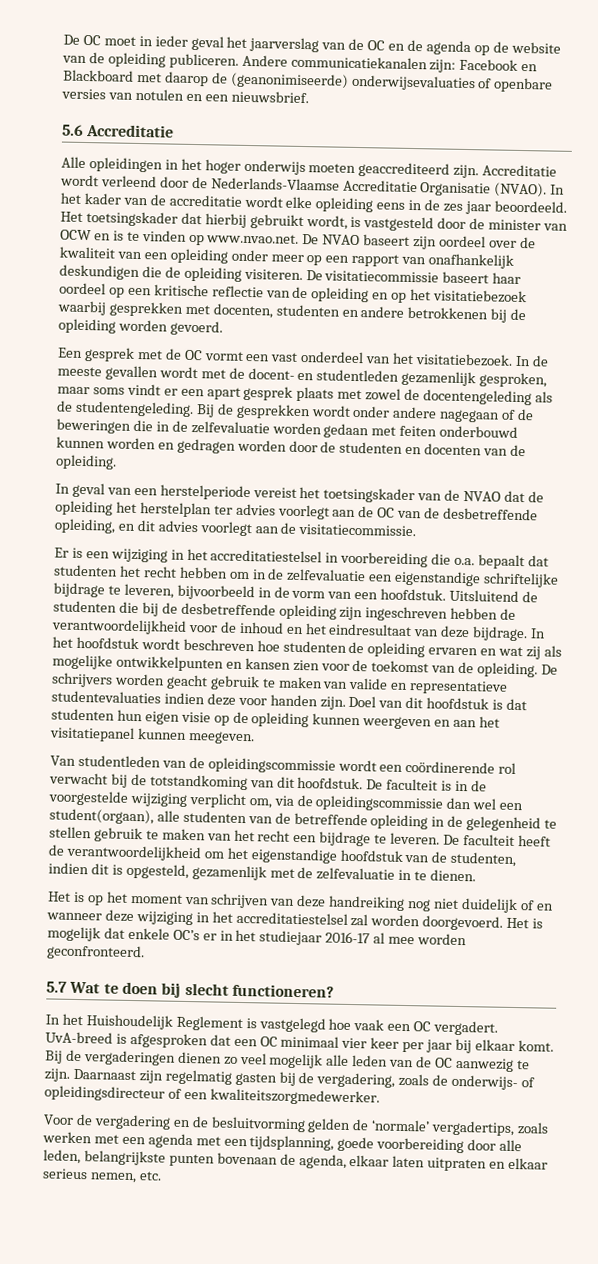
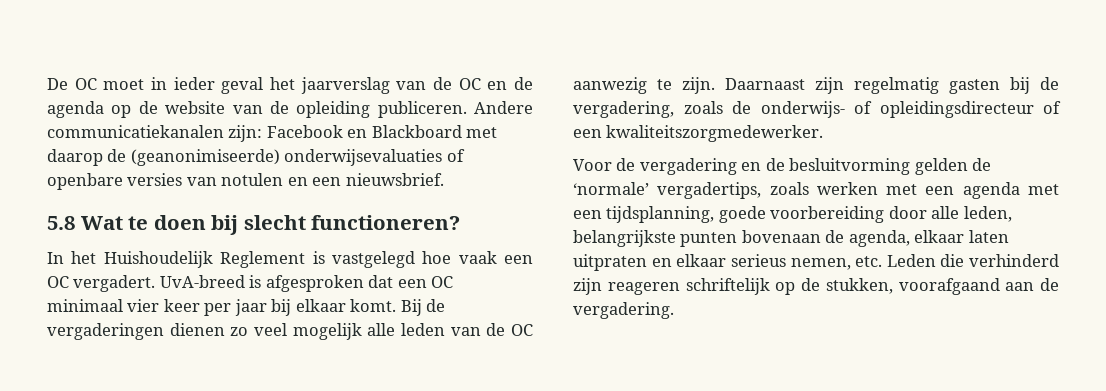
- 5.6 Accreditatie
- Alle opleidingen in het hoger onderwijs moeten geaccrediteerd zijn. Accreditatie wordt verleend door de Nederlands-Vlaamse Accreditatie Organisatie (NVAO). In het kader van de accreditatie wordt elke opleiding eens in de zes jaar beoordeeld. Het toetsingskader dat hierbij gebruikt wordt, is vastgesteld door de minister van OCW en is te vinden op www.nvao.net. De NVAO baseert zijn oordeel over de kwaliteit van een opleiding onder meer op een rapport van onafhankelijk deskundigen die de opleiding visiteren. De visitatiecommissie baseert haar oordeel op een kritische reflectie van de opleiding en op het visitatiebezoek waarbij gesprekken met docenten, studenten en andere betrokkenen bij de opleiding worden gevoerd.
- Een gesprek met de OC vormt een vast onderdeel van het visitatiebezoek. In de meeste gevallen wordt met de docent- en studentleden gezamenlijk gesproken, maar soms vindt er een apart gesprek plaats met zowel de docentengeleding als de studentengeleding. Bij de gesprekken wordt onder andere nagegaan of de beweringen die in de zelfevaluatie worden gedaan met feiten onderbouwd kunnen worden en gedragen worden door de studenten en docenten van de opleiding.
- In geval van een herstelperiode vereist het toetsingskader van de NVAO dat de opleiding het herstelplan ter advies voorlegt aan de OC van de desbetreffende opleiding, en dit advies voorlegt aan de visitatiecommissie.
- Er is een wijziging in het accreditatiestelsel in voorbereiding die o.a. bepaalt dat studenten het recht hebben om in de zelfevaluatie een eigenstandige schriftelijke bijdrage te leveren, bijvoorbeeld in de vorm van een hoofdstuk. Uitsluitend de studenten die bij de desbetreffende opleiding zijn ingeschreven hebben de verantwoordelijkheid voor de inhoud en het eindresultaat van deze bijdrage. In het hoofdstuk wordt beschreven hoe studenten de opleiding ervaren en wat zij als mogelijke ontwikkelpunten en kansen zien voor de toekomst van de opleiding. De schrijvers worden geacht gebruik te maken van valide en representatieve studentevaluaties indien deze voor handen zijn. Doel van dit hoofdstuk is dat studenten hun eigen visie op de opleiding kunnen weergeven en aan het visitatiepanel kunnen meegeven.
- Van studentleden van de opleidingscommissie wordt een coördinerende rol verwacht bij de totstandkoming van dit hoofdstuk. De faculteit is in de voorgestelde wijziging verplicht om, via de opleidingscommissie dan wel een student(orgaan), alle studenten van de betreffende opleiding in de gelegenheid te stellen gebruik te maken van het recht een bijdrage te leveren. De faculteit heeft de verantwoordelijkheid om het eigenstandige hoofdstuk van de studenten, indien dit is opgesteld, gezamenlijk met de zelfevaluatie in te dienen.
- Het is op het moment van schrijven van deze handreiking nog niet duidelijk of en wanneer deze wijziging in het accreditatiestelsel zal worden doorgevoerd. Het is mogelijk dat enkele OC’s er in het studiejaar 2016-17 al mee worden geconfronteerd.
- 5.7 Wat te doen bij slecht functioneren?
+ 5.8 Wat te doen bij slecht functioneren?
- Voor de vergadering en de besluitvorming gelden de ‘normale’ vergadertips, zoals werken met een agenda met een tijdsplanning, goede voorbereiding door alle leden, belangrijkste punten bovenaan de agenda, elkaar laten uitpraten en elkaar serieus nemen, etc.
+ Voor de vergadering en de besluitvorming gelden de ‘normale’ vergadertips, zoals werken met een agenda met een tijdsplanning, goede voorbereiding door alle leden, belangrijkste punten bovenaan de agenda, elkaar laten uitpraten en elkaar serieus nemen, etc. Leden die verhinderd zijn reageren schriftelijk op de stukken, voorafgaand aan de vergadering.

